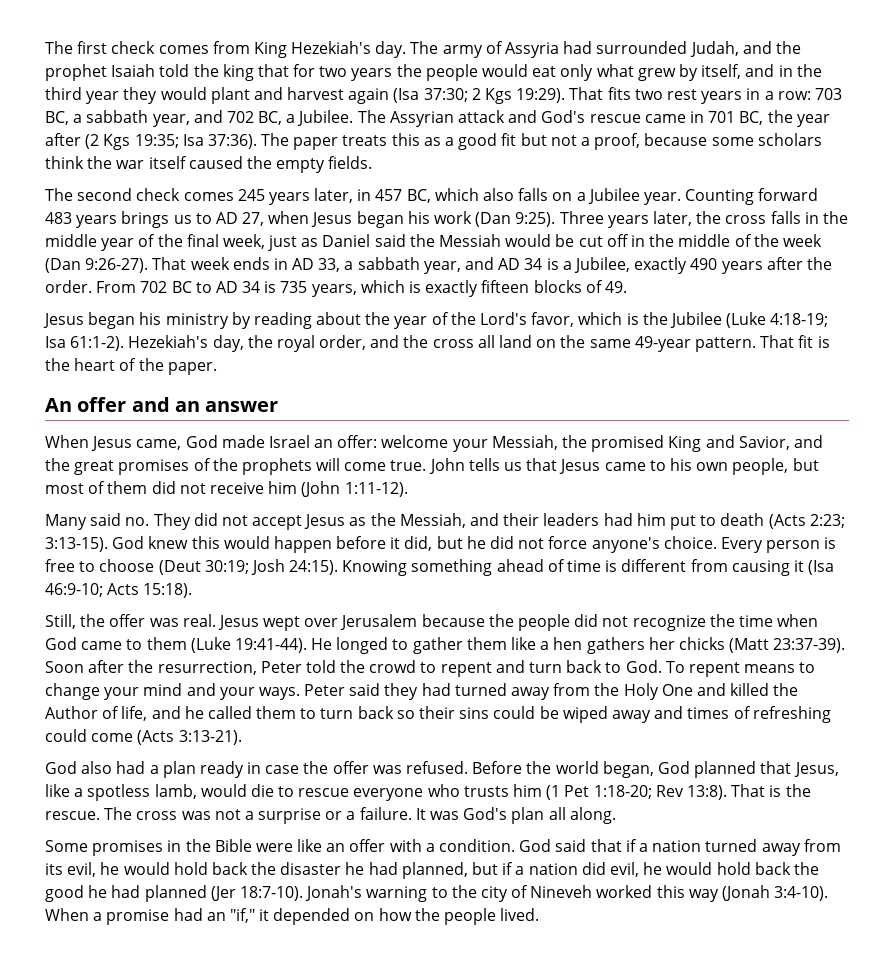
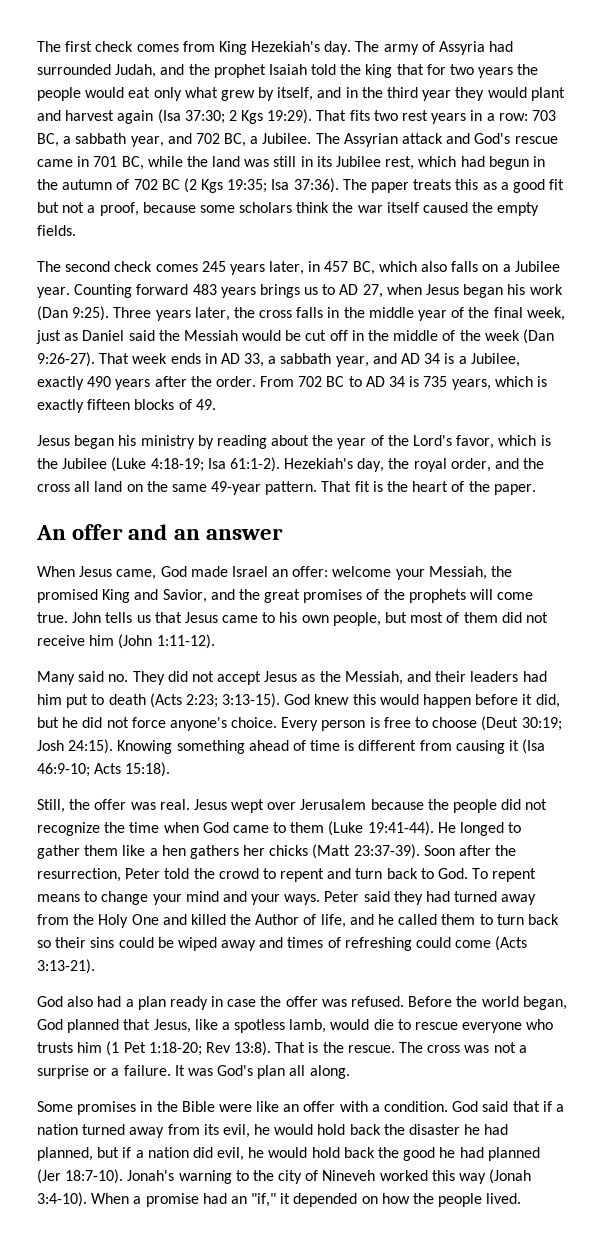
- The Assyrian attack and God's rescue came in 701 BC, the year after (2 Kgs 19:35; Isa 37:36).
+ The Assyrian attack and God's rescue came in 701 BC, while the land was still in its Jubilee rest, which had begun in the autumn of 702 BC (2 Kgs 19:35; Isa 37:36).

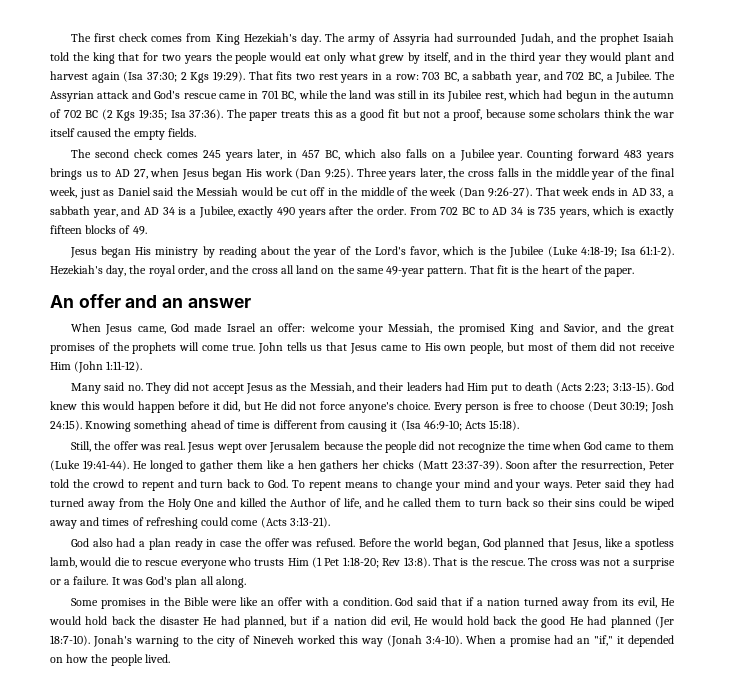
- Counting forward 483 years brings us to AD 27, when Jesus began his work (Dan 9:25).
+ Counting forward 483 years brings us to AD 27, when Jesus began His work (Dan 9:25).
- Jesus began his ministry by reading about the year of the Lord's favor, which is the Jubilee (Luke 4:18-19; Isa 61:1-2).
+ Jesus began His ministry by reading about the year of the Lord's favor, which is the Jubilee (Luke 4:18-19; Isa 61:1-2).
- John tells us that Jesus came to his own people, but most of them did not receive him (John 1:11-12).
+ John tells us that Jesus came to His own people, but most of them did not receive Him (John 1:11-12).
- Many said no. They did not accept Jesus as the Messiah, and their leaders had him put to death (Acts 2:23; 3:13-15).
+ Many said no. They did not accept Jesus as the Messiah, and their leaders had Him put to death (Acts 2:23; 3:13-15).
- God knew this would happen before it did, but he did not force anyone's choice.
+ God knew this would happen before it did, but He did not force anyone's choice.
- Before the world began, God planned that Jesus, like a spotless lamb, would die to rescue everyone who trusts him (1 Pet 1:18-20; Rev 13:8).
+ Before the world began, God planned that Jesus, like a spotless lamb, would die to rescue everyone who trusts Him (1 Pet 1:18-20; Rev 13:8).
- God said that if a nation turned away from its evil, he would hold back the disaster he had planned, but if a nation did evil, he would hold back the good he had planned (Jer 18:7-10).
+ God said that if a nation turned away from its evil, He would hold back the disaster He had planned, but if a nation did evil, He would hold back the good He had planned (Jer 18:7-10).

